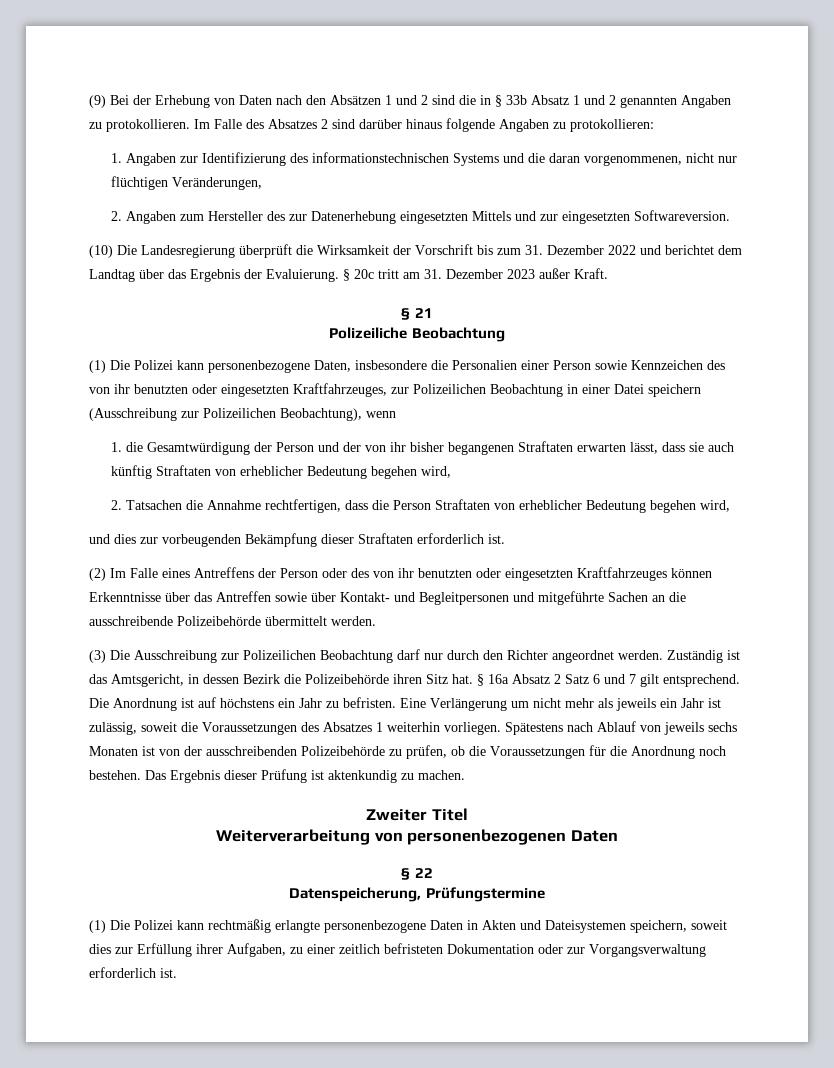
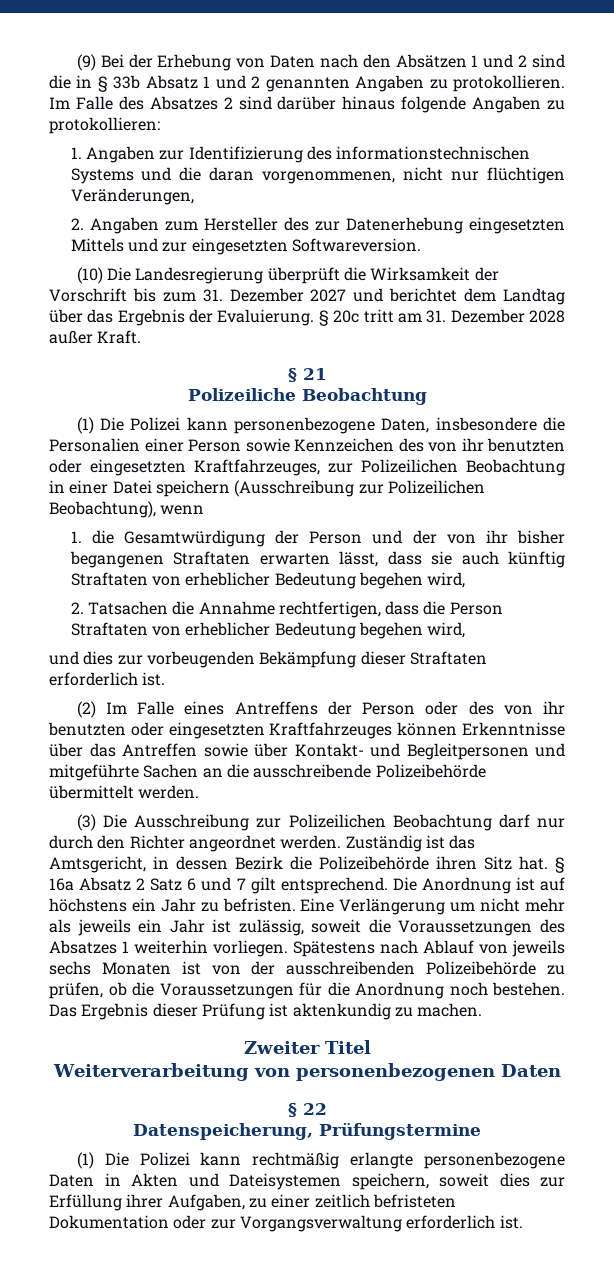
- (10) Die Landesregierung überprüft die Wirksamkeit der Vorschrift bis zum 31. Dezember 2022 und berichtet dem Landtag über das Ergebnis der Evaluierung.
+ (10) Die Landesregierung überprüft die Wirksamkeit der Vorschrift bis zum 31. Dezember 2027 und berichtet dem Landtag über das Ergebnis der Evaluierung.
- § 20c tritt am 31. Dezember 2023 außer Kraft.
+ § 20c tritt am 31. Dezember 2028 außer Kraft.

